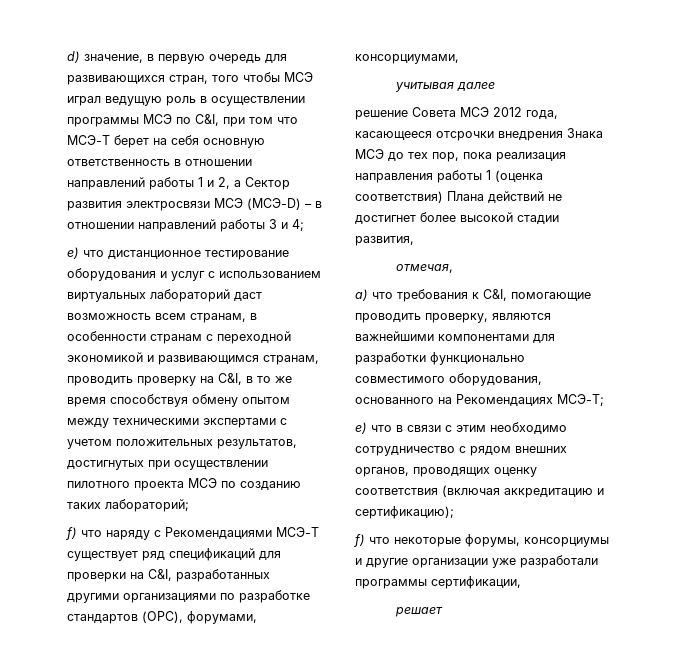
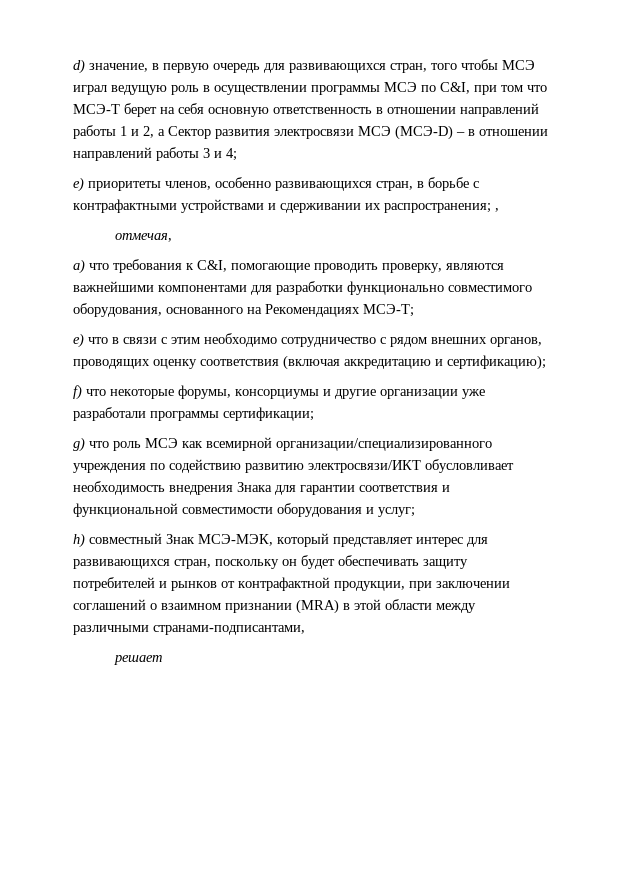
- e) что дистанционное тестирование оборудования и услуг с использованием виртуальных лабораторий даст возможность всем странам, в особенности странам с переходной экономикой и развивающимся странам, проводить проверку на C&I, в то же время способствуя обмену опытом между техническими экспертами с учетом положительных результатов, достигнутых при осуществлении пилотного проекта МСЭ по созданию таких лабораторий;
- f) что наряду с Рекомендациями МСЭ-Т существует ряд спецификаций для проверки на C&I, разработанных другими организациями по разработке стандартов (ОРС), форумами, консорциумами,
- учитывая далее
- решение Совета МСЭ 2012 года, касающееся отсрочки внедрения Знака МСЭ до тех пор, пока реализация направления работы 1 (оценка соответствия) Плана действий не достигнет более высокой стадии развития,
+ e) приоритеты членов, особенно развивающихся стран, в борьбе с контрафактными устройствами и сдерживании их распространения; ,
- f) что некоторые форумы, консорциумы и другие организации уже разработали программы сертификации,
+ f) что некоторые форумы, консорциумы и другие организации уже разработали программы сертификации;
+ g) что роль МСЭ как всемирной организации/специализированного учреждения по содействию развитию электросвязи/ИКТ обусловливает необходимость внедрения Знака для гарантии соответствия и функциональной совместимости оборудования и услуг;
+ h) совместный Знак МСЭ-МЭК, который представляет интерес для развивающихся стран, поскольку он будет обеспечивать защиту потребителей и рынков от контрафактной продукции, при заключении соглашений о взаимном признании (MRA) в этой области между различными странами-подписантами,

